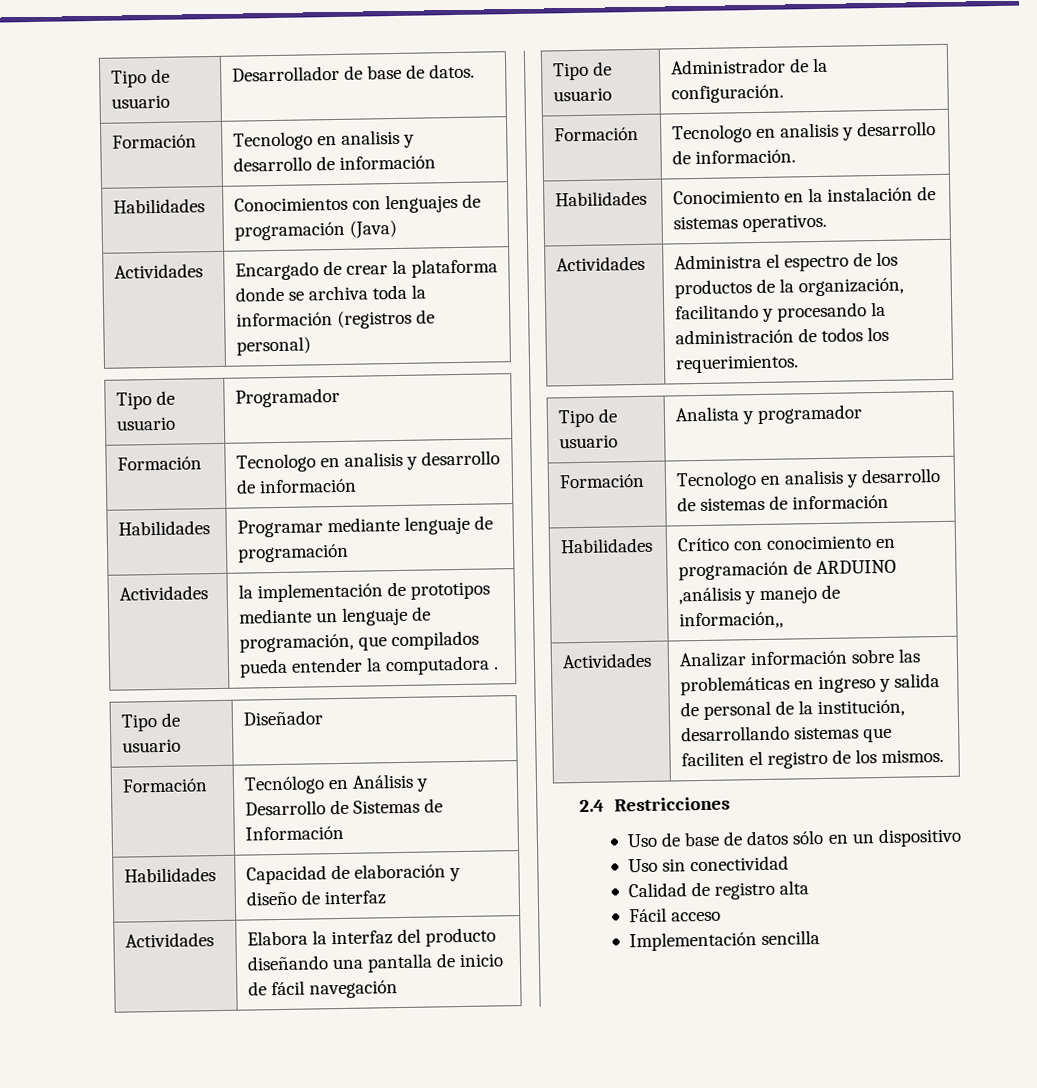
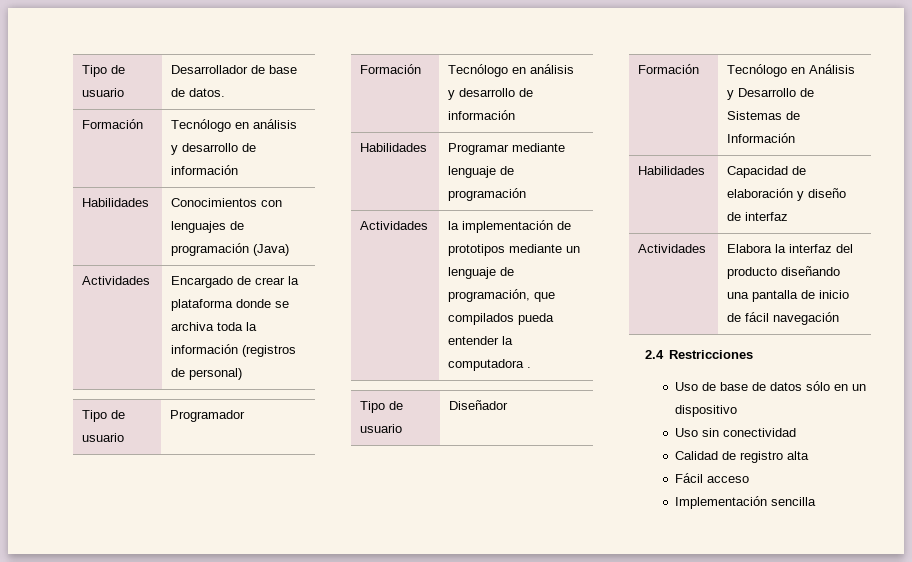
  Tipo de usuario | Desarrollador de base de datos.
- Formación | Tecnologo en analisis y desarrollo de información
+ Formación | Tecnólogo en análisis y desarrollo de información
  Tipo de usuario | Programador
- Formación | Tecnologo en analisis y desarrollo de información
+ Formación | Tecnólogo en análisis y desarrollo de información
- Tipo de usuario | Administrador de la configuración.
- Formación | Tecnologo en analisis y desarrollo de información.
- Habilidades | Conocimiento en la instalación de sistemas operativos.
- Actividades | Administra el espectro de los productos de la organización, facilitando y procesando la administración de todos los requerimientos.
- Tipo de usuario | Analista y programador
- Formación | Tecnologo en analisis y desarrollo de sistemas de información
- Habilidades | Crítico con conocimiento en programación de ARDUINO ,análisis y manejo de información,,
- Actividades | Analizar información sobre las problemáticas en ingreso y salida de personal de la institución, desarrollando sistemas que faciliten el registro de los mismos.

